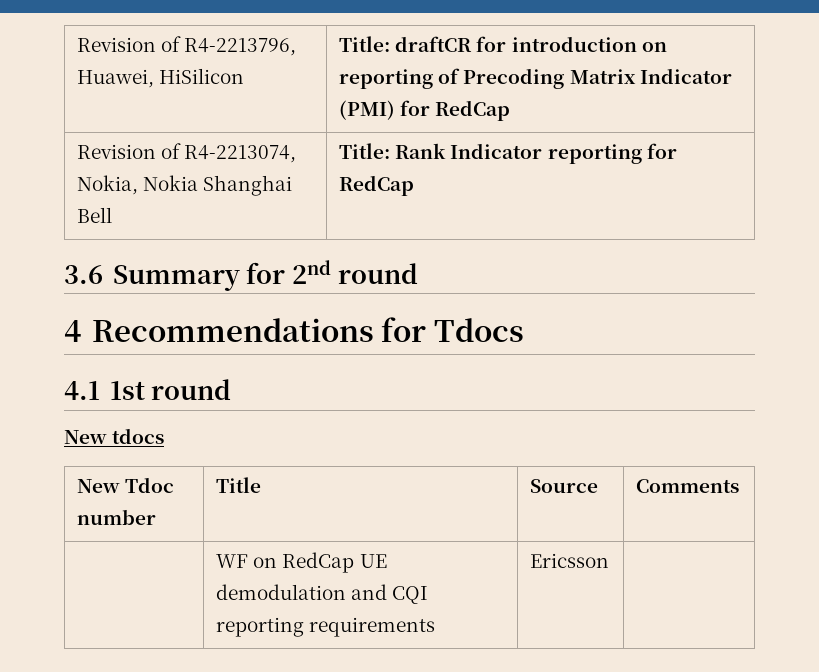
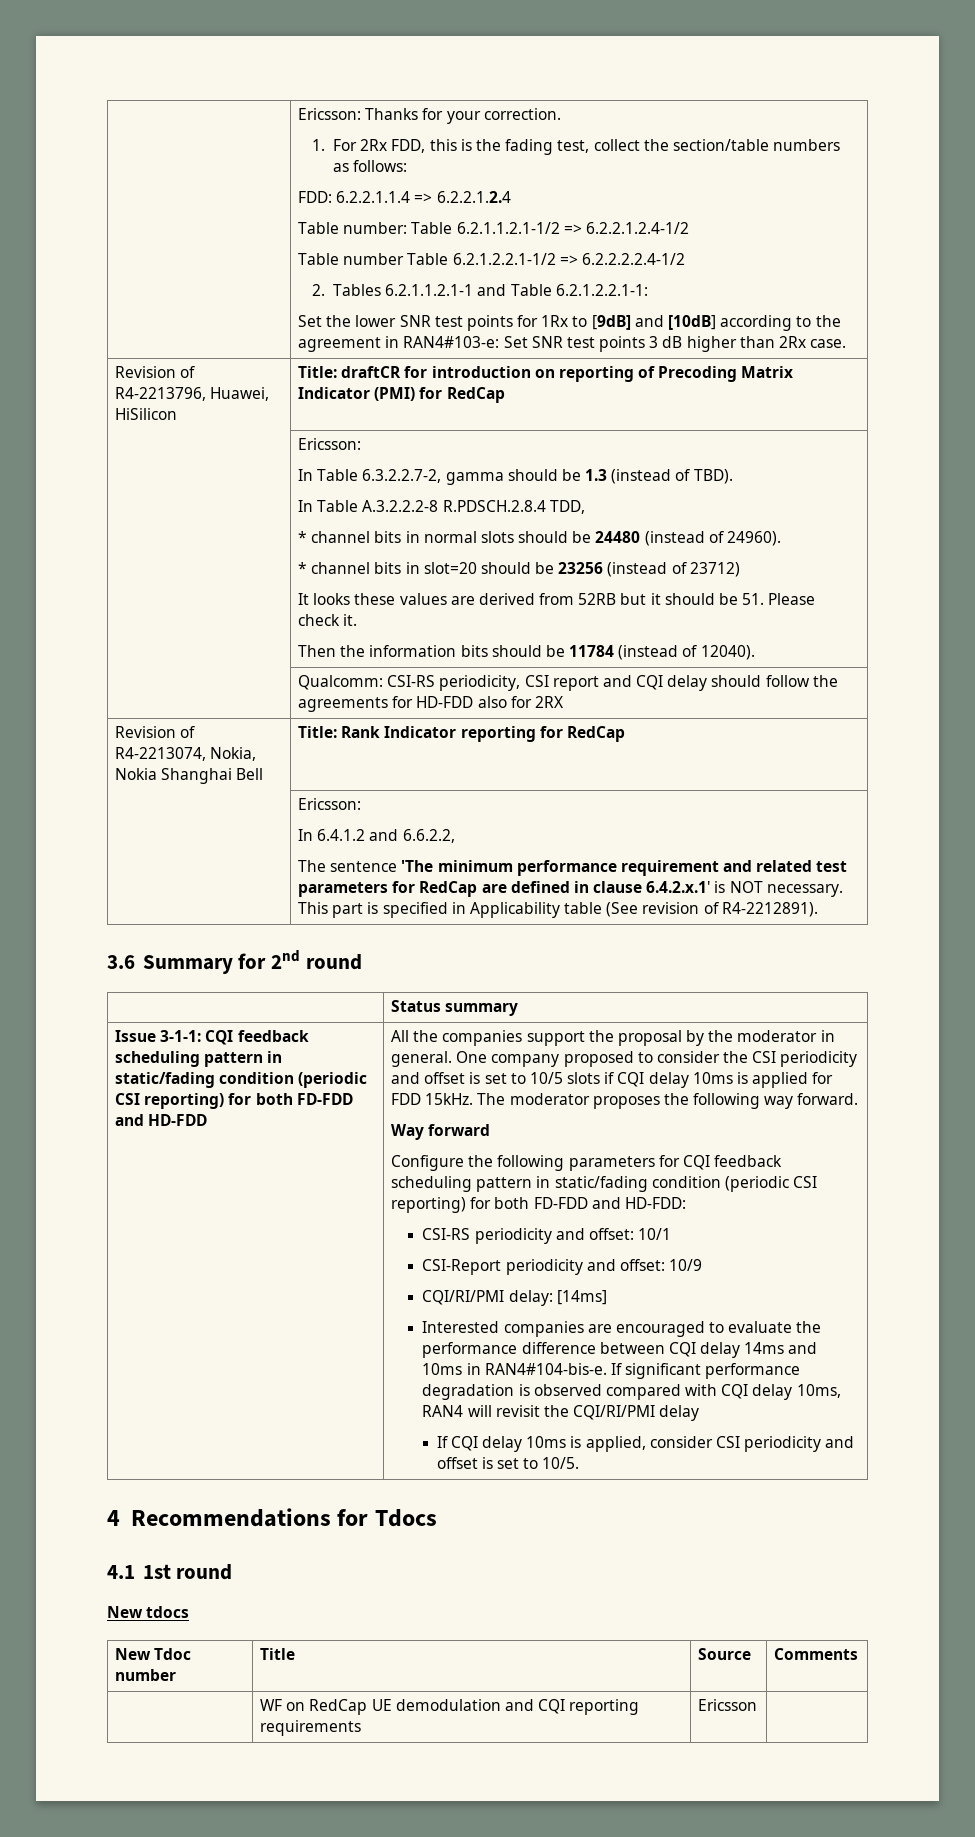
+ Ericsson: Thanks for your correction.
+ 1. For 2Rx FDD, this is the fading test, collect the section/table numbers as follows:
+ FDD: 6.2.2.1.1.4 => 6.2.2.1.2.4
+ Table number: Table 6.2.1.1.2.1-1/2 => 6.2.2.1.2.4-1/2
+ Table number Table 6.2.1.2.2.1-1/2 => 6.2.2.2.2.4-1/2
+ 2. Tables 6.2.1.1.2.1-1 and Table 6.2.1.2.2.1-1:
+ Set the lower SNR test points for 1Rx to [9dB] and [10dB] according to the agreement in RAN4#103-e: Set SNR test points 3 dB higher than 2Rx case.
  Revision of R4-2213796, Huawei, HiSilicon | Title: draftCR for introduction on reporting of Precoding Matrix Indicator (PMI) for RedCap
+ | Ericsson:
+ In Table 6.3.2.2.7-2, gamma should be 1.3 (instead of TBD).
+ In Table A.3.2.2.2-8 R.PDSCH.2.8.4 TDD,
+ * channel bits in normal slots should be 24480 (instead of 24960).
+ * channel bits in slot=20 should be 23256 (instead of 23712)
+ It looks these values are derived from 52RB but it should be 51. Please check it.
+ Then the information bits should be 11784 (instead of 12040).
+ | Qualcomm: CSI-RS periodicity, CSI report and CQI delay should follow the agreements for HD-FDD also for 2RX
  Revision of R4-2213074, Nokia, Nokia Shanghai Bell | Title: Rank Indicator reporting for RedCap
+ | Ericsson:
+ In 6.4.1.2 and 6.6.2.2,
+ The sentence 'The minimum performance requirement and related test parameters for RedCap are defined in clause 6.4.2.x.1' is NOT necessary. This part is specified in Applicability table (See revision of R4-2212891).
+ | Status summary
+ Issue 3-1-1: CQI feedback scheduling pattern in static/fading condition (periodic CSI reporting) for both FD-FDD and HD-FDD | All the companies support the proposal by the moderator in general. One company proposed to consider the CSI periodicity and offset is set to 10/5 slots if CQI delay 10ms is applied for FDD 15kHz. The moderator proposes the following way forward.
+ Way forward
+ Configure the following parameters for CQI feedback scheduling pattern in static/fading condition (periodic CSI reporting) for both FD-FDD and HD-FDD:
+ CSI-RS periodicity and offset: 10/1
+ CSI-Report periodicity and offset: 10/9
+ CQI/RI/PMI delay: [14ms]
+ Interested companies are encouraged to evaluate the performance difference between CQI delay 14ms and 10ms in RAN4#104-bis-e. If significant performance degradation is observed compared with CQI delay 10ms, RAN4 will revisit the CQI/RI/PMI delay
+ If CQI delay 10ms is applied, consider CSI periodicity and offset is set to 10/5.

